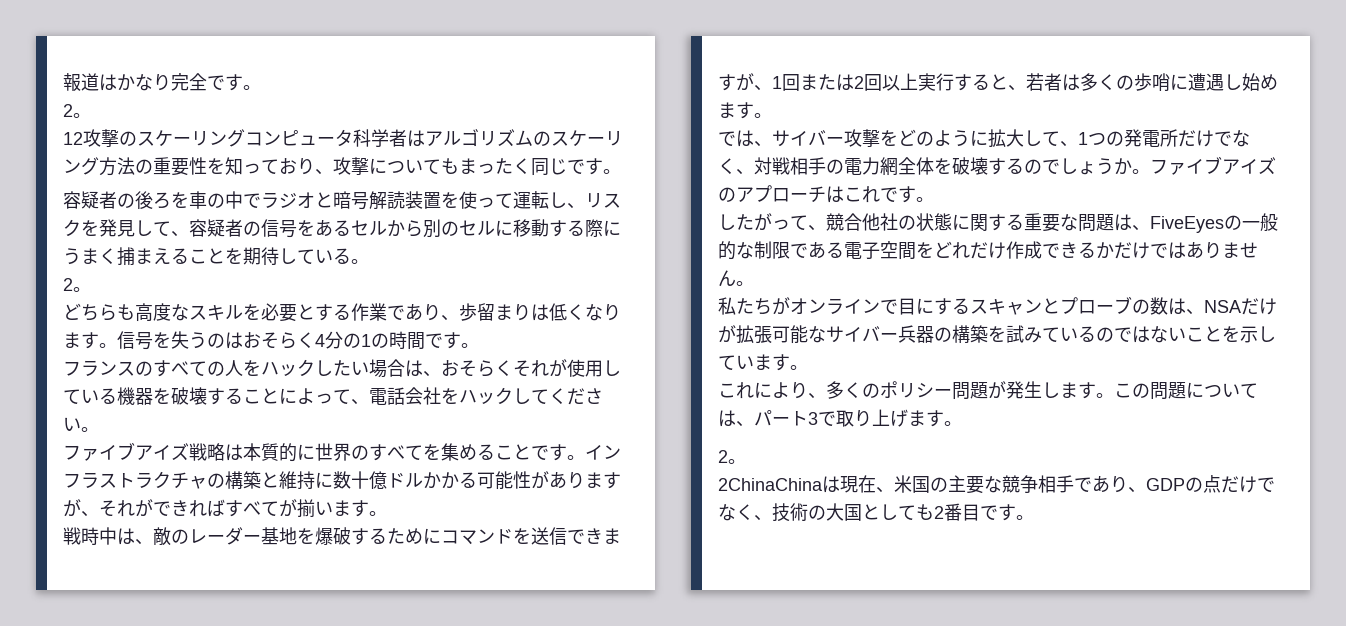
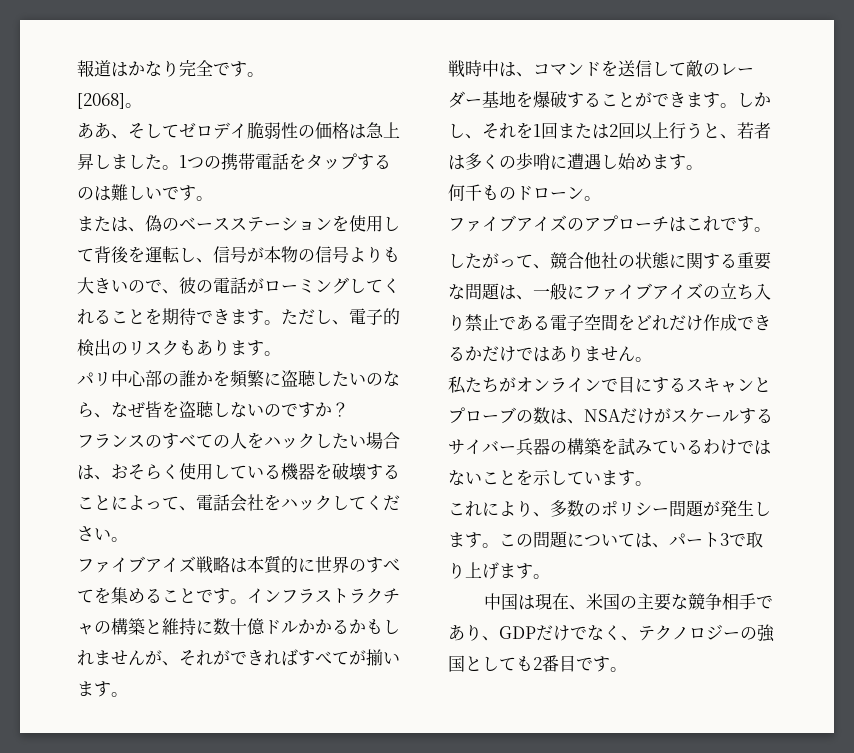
  報道はかなり完全です。
- 2。
- 12攻撃のスケーリングコンピュータ科学者はアルゴリズムのスケーリング方法の重要性を知っており、攻撃についてもまったく同じです。
- 容疑者の後ろを車の中でラジオと暗号解読装置を使って運転し、リスクを発見して、容疑者の信号をあるセルから別のセルに移動する際にうまく捕まえることを期待している。
- 2。
- どちらも高度なスキルを必要とする作業であり、歩留まりは低くなります。信号を失うのはおそらく4分の1の時間です。
+ [2068]。
+ ああ、そしてゼロデイ脆弱性の価格は急上昇しました。1つの携帯電話をタップするのは難しいです。
+ または、偽のベースステーションを使用して背後を運転し、信号が本物の信号よりも大きいので、彼の電話がローミングしてくれることを期待できます。ただし、電子的検出のリスクもあります。
+ パリ中心部の誰かを頻繁に盗聴したいのなら、なぜ皆を盗聴しないのですか？
- フランスのすべての人をハックしたい場合は、おそらくそれが使用している機器を破壊することによって、電話会社をハックしてください。
+ フランスのすべての人をハックしたい場合は、おそらく使用している機器を破壊することによって、電話会社をハックしてください。
- インフラストラクチャの構築と維持に数十億ドルかかる可能性がありますが、それができればすべてが揃います。
+ インフラストラクチャの構築と維持に数十億ドルかかるかもしれませんが、それができればすべてが揃います。
- 戦時中は、敵のレーダー基地を爆破するためにコマンドを送信できますが、1回または2回以上実行すると、若者は多くの歩哨に遭遇し始めます。
+ 戦時中は、コマンドを送信して敵のレーダー基地を爆破することができます。しかし、それを1回または2回以上行うと、若者は多くの歩哨に遭遇し始めます。
- では、サイバー攻撃をどのように拡大して、1つの発電所だけでなく、対戦相手の電力網全体を破壊するのでしょうか。ファイブアイズのアプローチはこれです。
+ 何千ものドローン。
+ ファイブアイズのアプローチはこれです。
- したがって、競合他社の状態に関する重要な問題は、FiveEyesの一般的な制限である電子空間をどれだけ作成できるかだけではありません。
+ したがって、競合他社の状態に関する重要な問題は、一般にファイブアイズの立ち入り禁止である電子空間をどれだけ作成できるかだけではありません。
- 私たちがオンラインで目にするスキャンとプローブの数は、NSAだけが拡張可能なサイバー兵器の構築を試みているのではないことを示しています。
+ 私たちがオンラインで目にするスキャンとプローブの数は、NSAだけがスケールするサイバー兵器の構築を試みているわけではないことを示しています。
- これにより、多くのポリシー問題が発生します。
+ これにより、多数のポリシー問題が発生します。
  この問題については、パート3で取り上げます。
- 2。
- 2ChinaChinaは現在、米国の主要な競争相手であり、GDPの点だけでなく、技術の大国としても2番目です。
+ 中国は現在、米国の主要な競争相手であり、GDPだけでなく、テクノロジーの強国としても2番目です。

